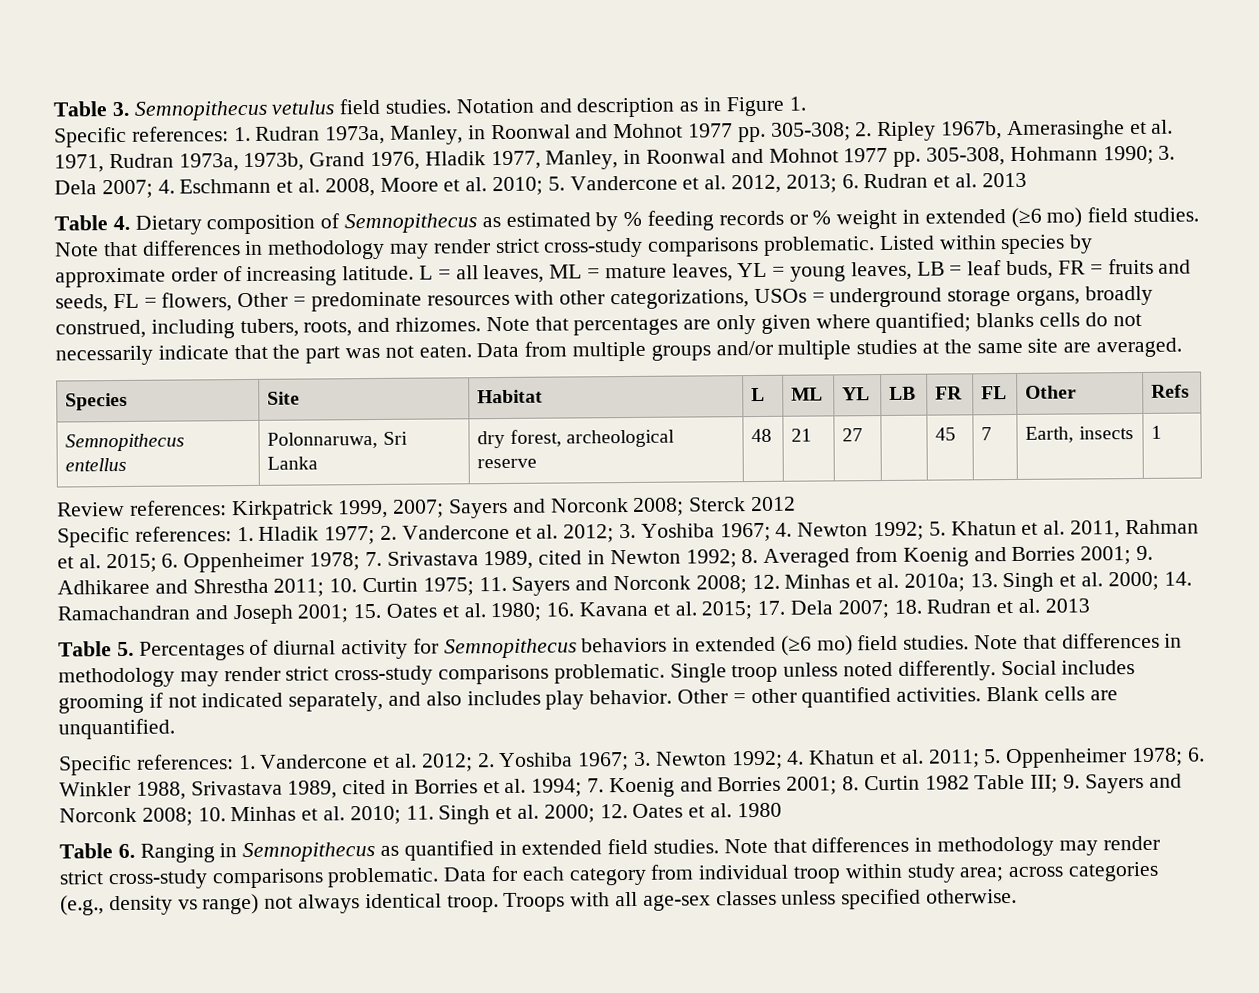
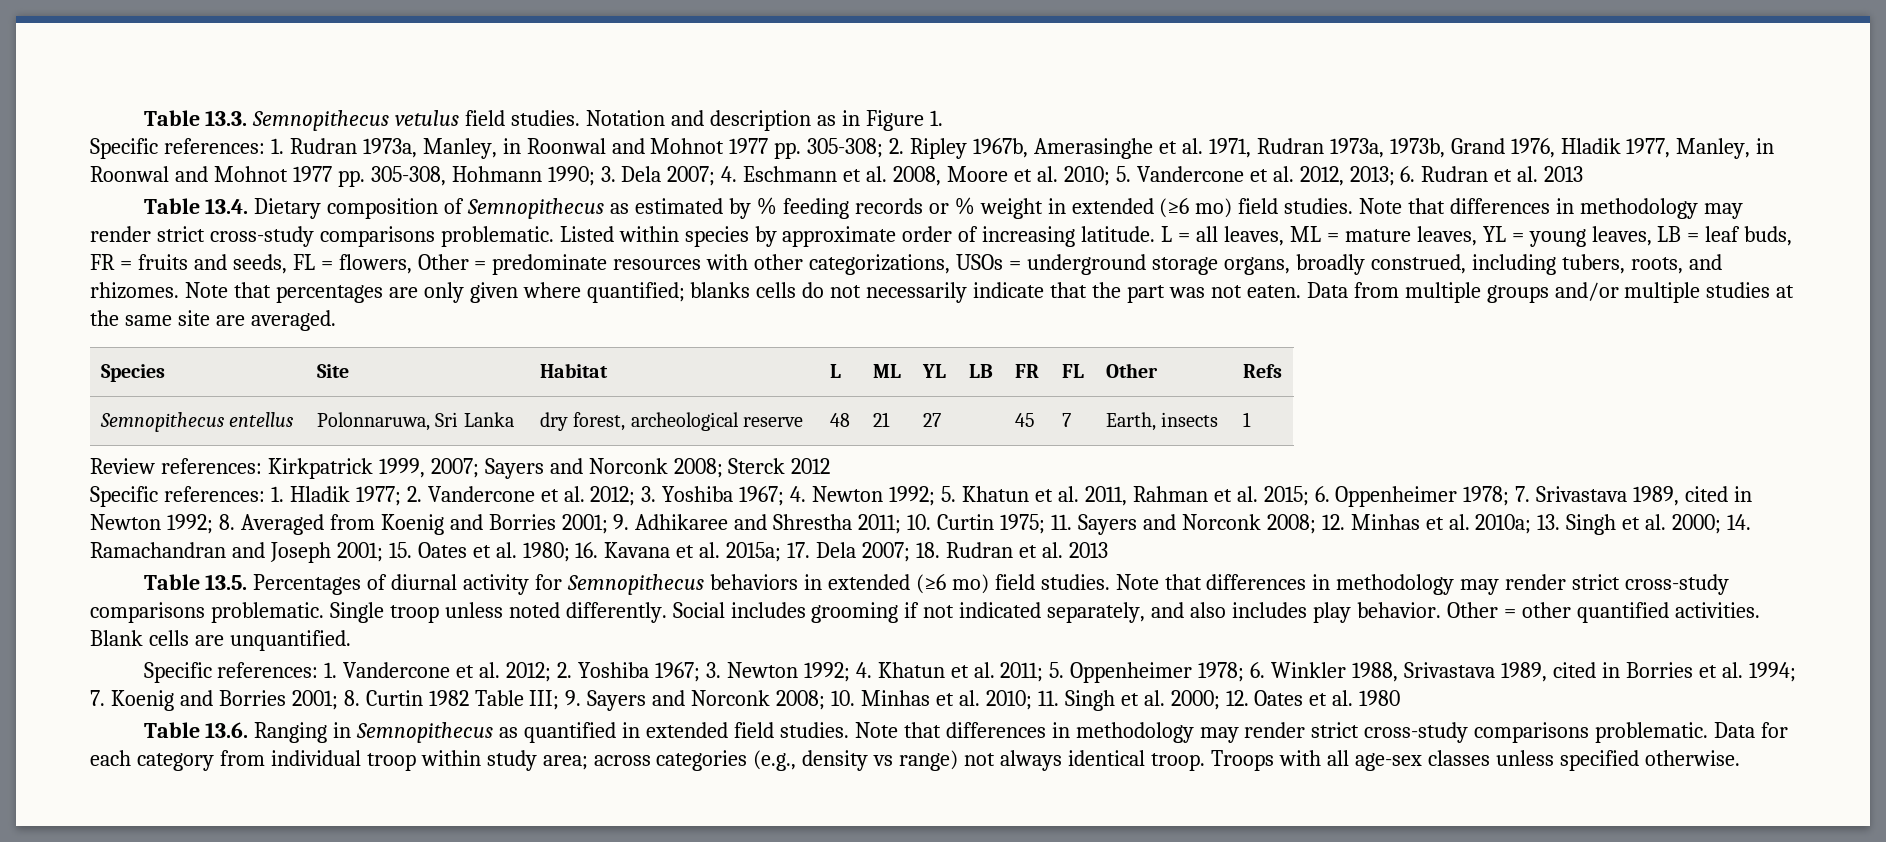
- Table 3. Semnopithecus vetulus field studies.
+ Table 13.3. Semnopithecus vetulus field studies.
- Table 4. Dietary composition of Semnopithecus as estimated by % feeding records or % weight in extended (≥6 mo) field studies.
+ Table 13.4. Dietary composition of Semnopithecus as estimated by % feeding records or % weight in extended (≥6 mo) field studies.
- 16. Kavana et al. 2015;
+ 16. Kavana et al. 2015a;
- Table 5. Percentages of diurnal activity for Semnopithecus behaviors in extended (≥6 mo) field studies.
+ Table 13.5. Percentages of diurnal activity for Semnopithecus behaviors in extended (≥6 mo) field studies.
- Table 6. Ranging in Semnopithecus as quantified in extended field studies.
+ Table 13.6. Ranging in Semnopithecus as quantified in extended field studies.

